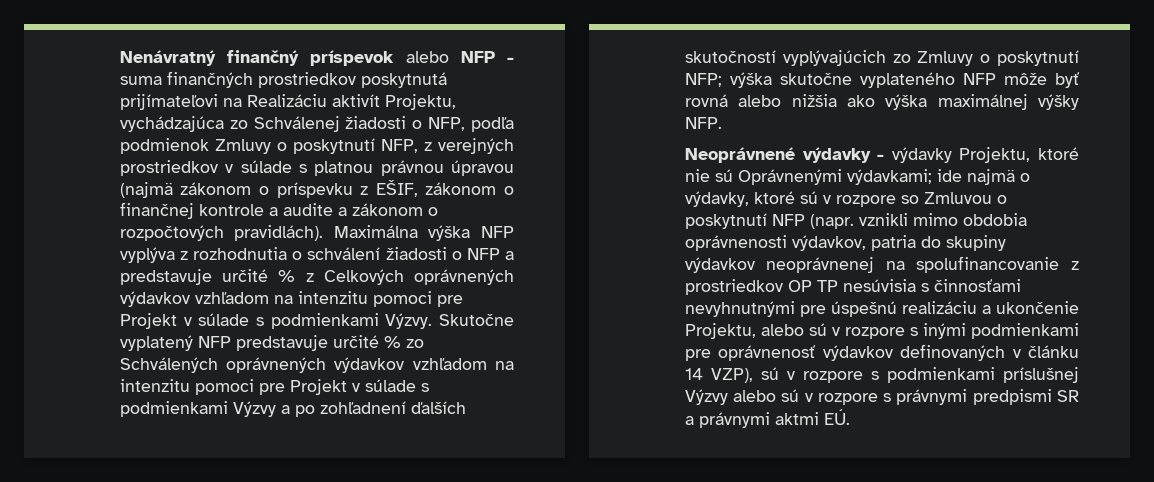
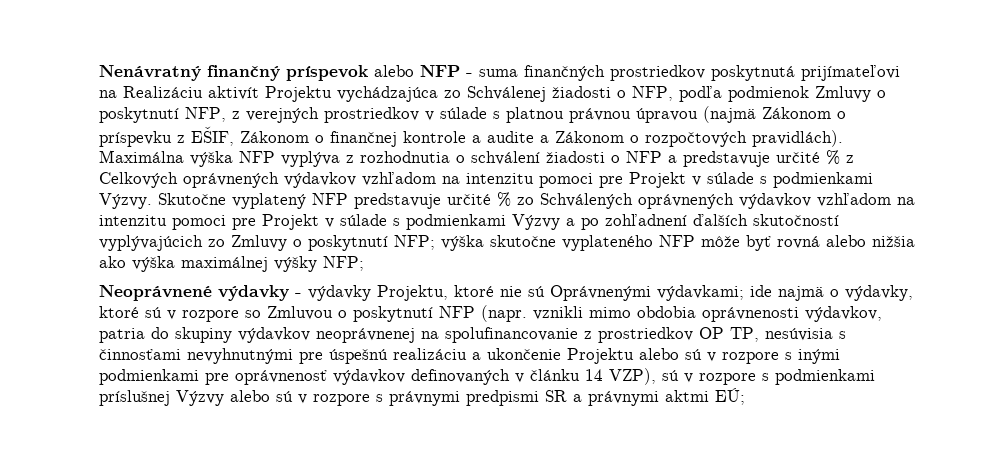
- Nenávratný finančný príspevok alebo NFP - suma finančných prostriedkov poskytnutá prijímateľovi na Realizáciu aktivít Projektu, vychádzajúca zo Schválenej žiadosti o NFP, podľa podmienok Zmluvy o poskytnutí NFP, z verejných prostriedkov v súlade s platnou právnou úpravou (najmä zákonom o príspevku z EŠIF, zákonom o finančnej kontrole a audite a zákonom o rozpočtových pravidlách).
+ Nenávratný finančný príspevok alebo NFP - suma finančných prostriedkov poskytnutá prijímateľovi na Realizáciu aktivít Projektu vychádzajúca zo Schválenej žiadosti o NFP, podľa podmienok Zmluvy o poskytnutí NFP, z verejných prostriedkov v súlade s platnou právnou úpravou (najmä Zákonom o príspevku z EŠIF, Zákonom o finančnej kontrole a audite a Zákonom o rozpočtových pravidlách).
- Skutočne vyplatený NFP predstavuje určité % zo Schválených oprávnených výdavkov vzhľadom na intenzitu pomoci pre Projekt v súlade s podmienkami Výzvy a po zohľadnení ďalších skutočností vyplývajúcich zo Zmluvy o poskytnutí NFP; výška skutočne vyplateného NFP môže byť rovná alebo nižšia ako výška maximálnej výšky NFP.
+ Skutočne vyplatený NFP predstavuje určité % zo Schválených oprávnených výdavkov vzhľadom na intenzitu pomoci pre Projekt v súlade s podmienkami Výzvy a po zohľadnení ďalších skutočností vyplývajúcich zo Zmluvy o poskytnutí NFP; výška skutočne vyplateného NFP môže byť rovná alebo nižšia ako výška maximálnej výšky NFP;
- ide najmä o výdavky, ktoré sú v rozpore so Zmluvou o poskytnutí NFP (napr. vznikli mimo obdobia oprávnenosti výdavkov, patria do skupiny výdavkov neoprávnenej na spolufinancovanie z prostriedkov OP TP nesúvisia s činnosťami nevyhnutnými pre úspešnú realizáciu a ukončenie Projektu, alebo sú v rozpore s inými podmienkami pre oprávnenosť výdavkov definovaných v článku 14 VZP), sú v rozpore s podmienkami príslušnej Výzvy alebo sú v rozpore s právnymi predpismi SR a právnymi aktmi EÚ.
+ ide najmä o výdavky, ktoré sú v rozpore so Zmluvou o poskytnutí NFP (napr. vznikli mimo obdobia oprávnenosti výdavkov, patria do skupiny výdavkov neoprávnenej na spolufinancovanie z prostriedkov OP TP, nesúvisia s činnosťami nevyhnutnými pre úspešnú realizáciu a ukončenie Projektu alebo sú v rozpore s inými podmienkami pre oprávnenosť výdavkov definovaných v článku 14 VZP), sú v rozpore s podmienkami príslušnej Výzvy alebo sú v rozpore s právnymi predpismi SR a právnymi aktmi EÚ;

